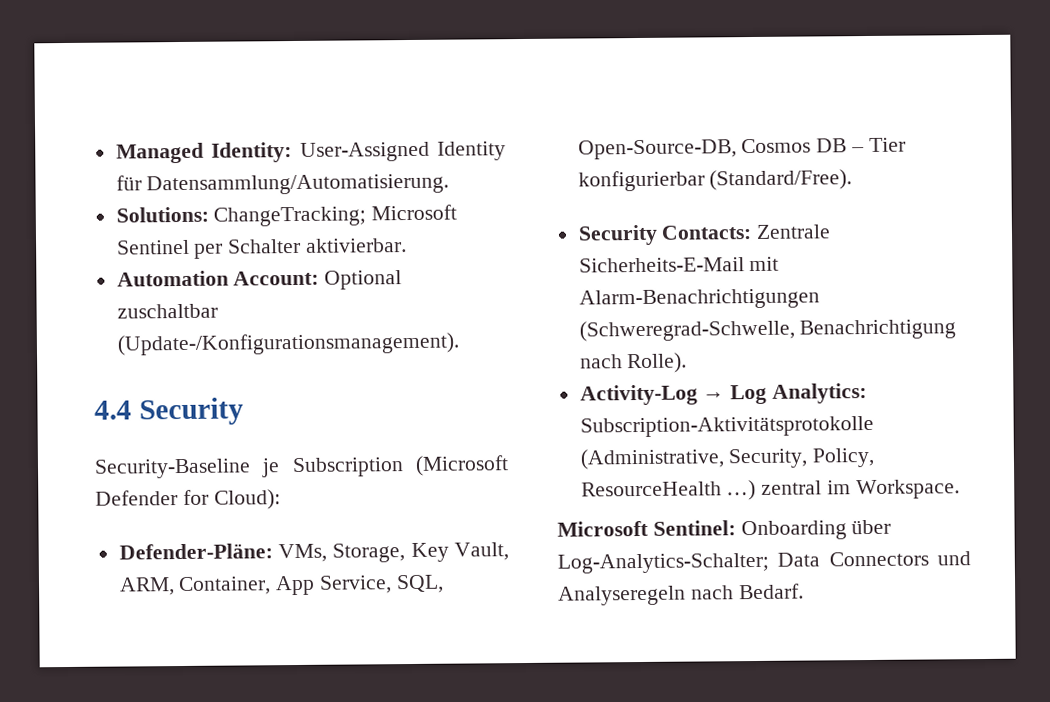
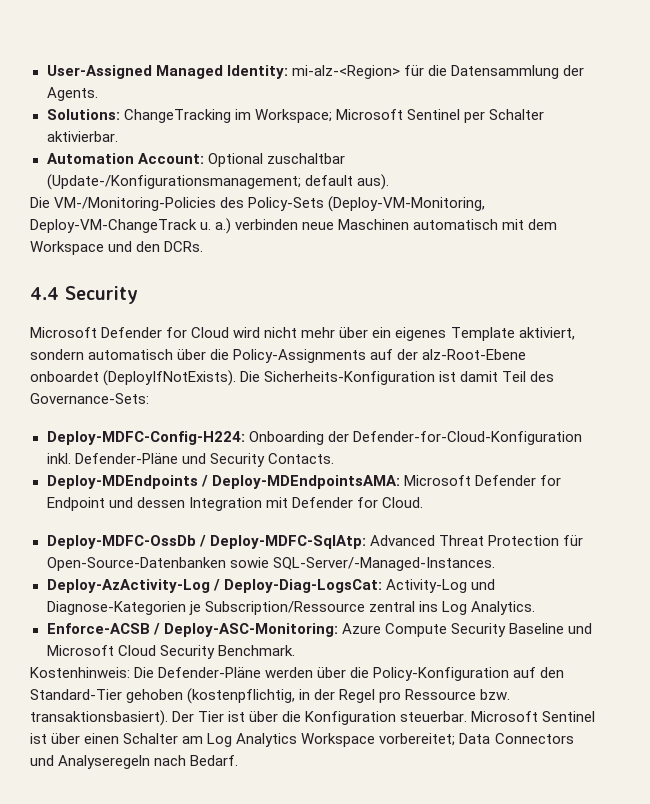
- Managed Identity: User-Assigned Identity für Datensammlung/Automatisierung.
- Solutions: ChangeTracking; Microsoft Sentinel per Schalter aktivierbar.
+ User-Assigned Managed Identity: mi-alz-<Region> für die Datensammlung der Agents.
+ Solutions: ChangeTracking im Workspace; Microsoft Sentinel per Schalter aktivierbar.
- Automation Account: Optional zuschaltbar (Update-/Konfigurationsmanagement).
+ Automation Account: Optional zuschaltbar (Update-/Konfigurationsmanagement; default aus).
+ Die VM-/Monitoring-Policies des Policy-Sets (Deploy-VM-Monitoring, Deploy-VM-ChangeTrack u. a.) verbinden neue Maschinen automatisch mit dem Workspace und den DCRs.
  4.4 Security
- Security-Baseline je Subscription (Microsoft Defender for Cloud):
- Defender-Pläne: VMs, Storage, Key Vault, ARM, Container, App Service, SQL, Open-Source-DB, Cosmos DB – Tier konfigurierbar (Standard/Free).
- Security Contacts: Zentrale Sicherheits-E-Mail mit Alarm-Benachrichtigungen (Schweregrad-Schwelle, Benachrichtigung nach Rolle).
- Activity-Log → Log Analytics: Subscription-Aktivitätsprotokolle (Administrative, Security, Policy, ResourceHealth …) zentral im Workspace.
- Microsoft Sentinel: Onboarding über Log-Analytics-Schalter; Data Connectors und Analyseregeln nach Bedarf.
+ Microsoft Defender for Cloud wird nicht mehr über ein eigenes Template aktiviert, sondern automatisch über die Policy-Assignments auf der alz-Root-Ebene onboardet (DeployIfNotExists). Die Sicherheits-Konfiguration ist damit Teil des Governance-Sets:
+ Deploy-MDFC-Config-H224: Onboarding der Defender-for-Cloud-Konfiguration inkl. Defender-Pläne und Security Contacts.
+ Deploy-MDEndpoints / Deploy-MDEndpointsAMA: Microsoft Defender for Endpoint und dessen Integration mit Defender for Cloud.
+ Deploy-MDFC-OssDb / Deploy-MDFC-SqlAtp: Advanced Threat Protection für Open-Source-Datenbanken sowie SQL-Server/-Managed-Instances.
+ Deploy-AzActivity-Log / Deploy-Diag-LogsCat: Activity-Log und Diagnose-Kategorien je Subscription/Ressource zentral ins Log Analytics.
+ Enforce-ACSB / Deploy-ASC-Monitoring: Azure Compute Security Baseline und Microsoft Cloud Security Benchmark.
+ Kostenhinweis: Die Defender-Pläne werden über die Policy-Konfiguration auf den Standard-Tier gehoben (kostenpflichtig, in der Regel pro Ressource bzw. transaktionsbasiert). Der Tier ist über die Konfiguration steuerbar. Microsoft Sentinel ist über einen Schalter am Log Analytics Workspace vorbereitet; Data Connectors und Analyseregeln nach Bedarf.

